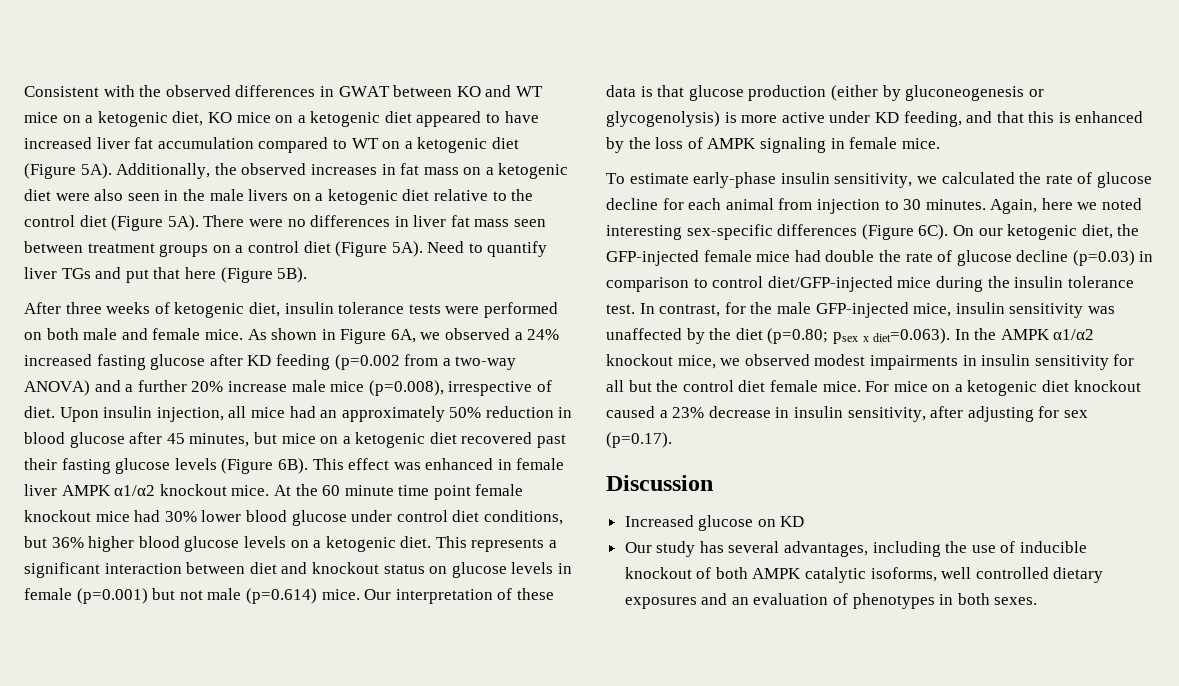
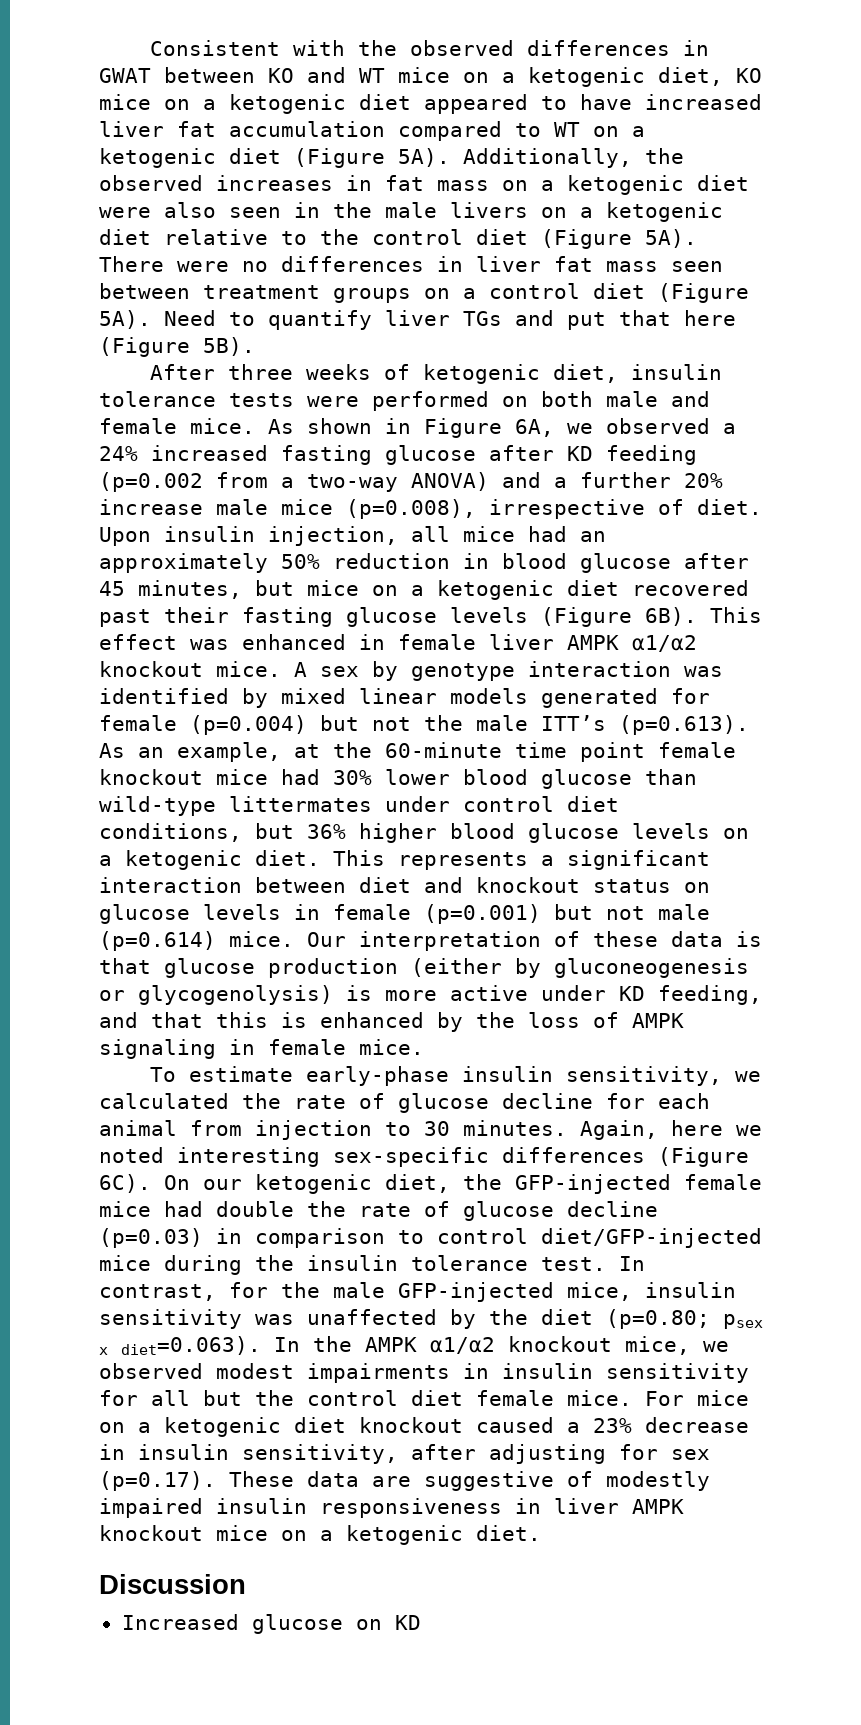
- At the 60 minute time point female knockout mice had 30% lower blood glucose under control diet conditions, but 36% higher blood glucose levels on a ketogenic diet.
+ A sex by genotype interaction was identified by mixed linear models generated for female (p=0.004) but not the male ITT’s (p=0.613). As an example, at the 60-minute time point female knockout mice had 30% lower blood glucose than wild-type littermates under control diet conditions, but 36% higher blood glucose levels on a ketogenic diet.
- For mice on a ketogenic diet knockout caused a 23% decrease in insulin sensitivity, after adjusting for sex (p=0.17).
+ For mice on a ketogenic diet knockout caused a 23% decrease in insulin sensitivity, after adjusting for sex (p=0.17). These data are suggestive of modestly impaired insulin responsiveness in liver AMPK knockout mice on a ketogenic diet.
- Our study has several advantages, including the use of inducible knockout of both AMPK catalytic isoforms, well controlled dietary exposures and an evaluation of phenotypes in both sexes.

